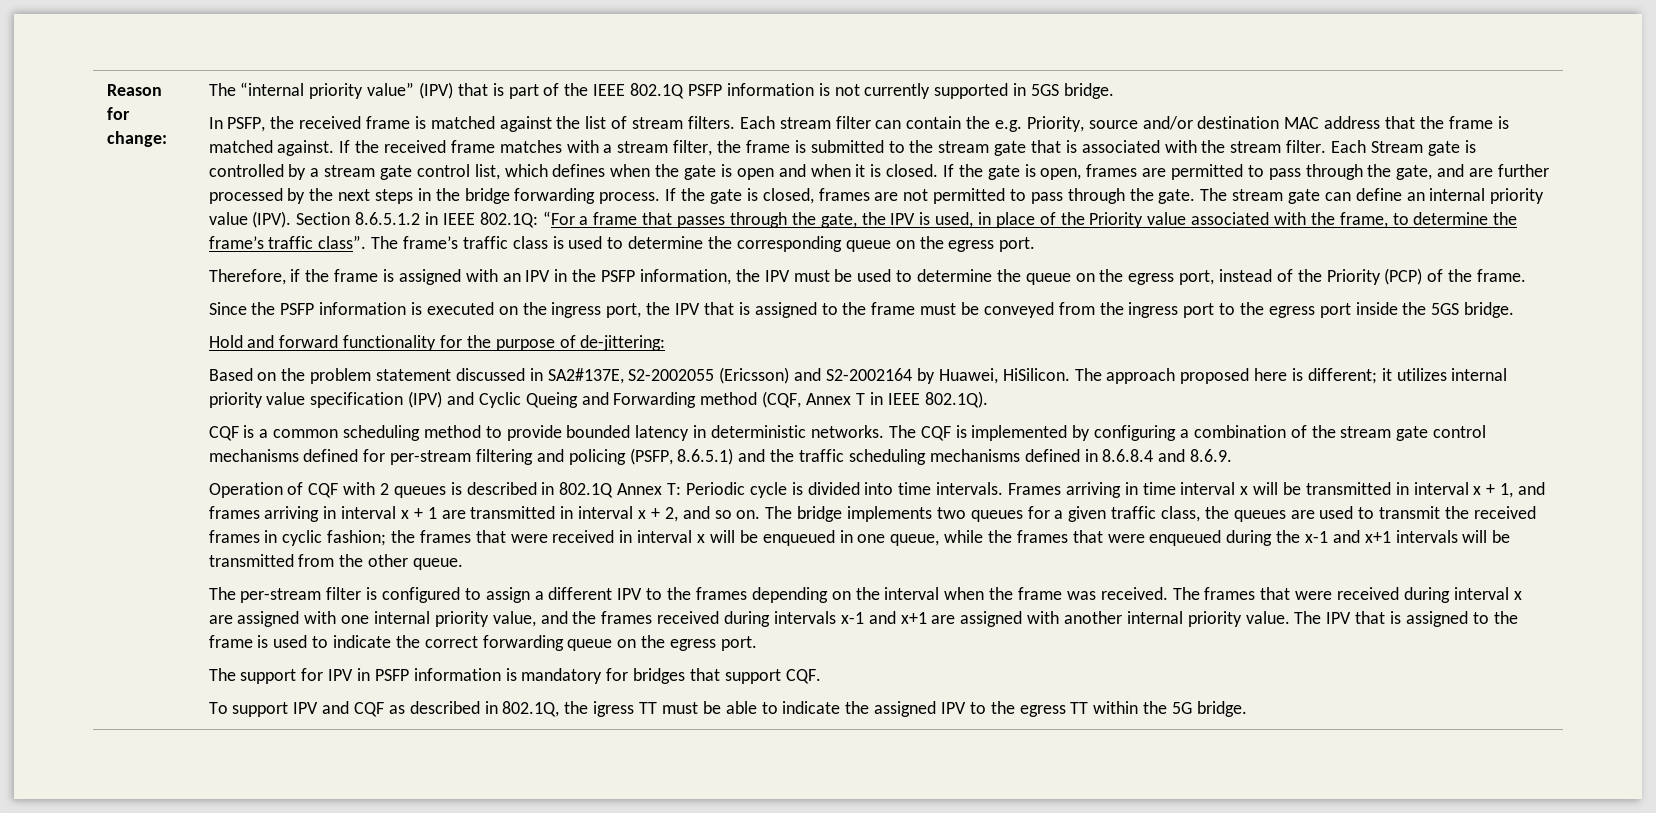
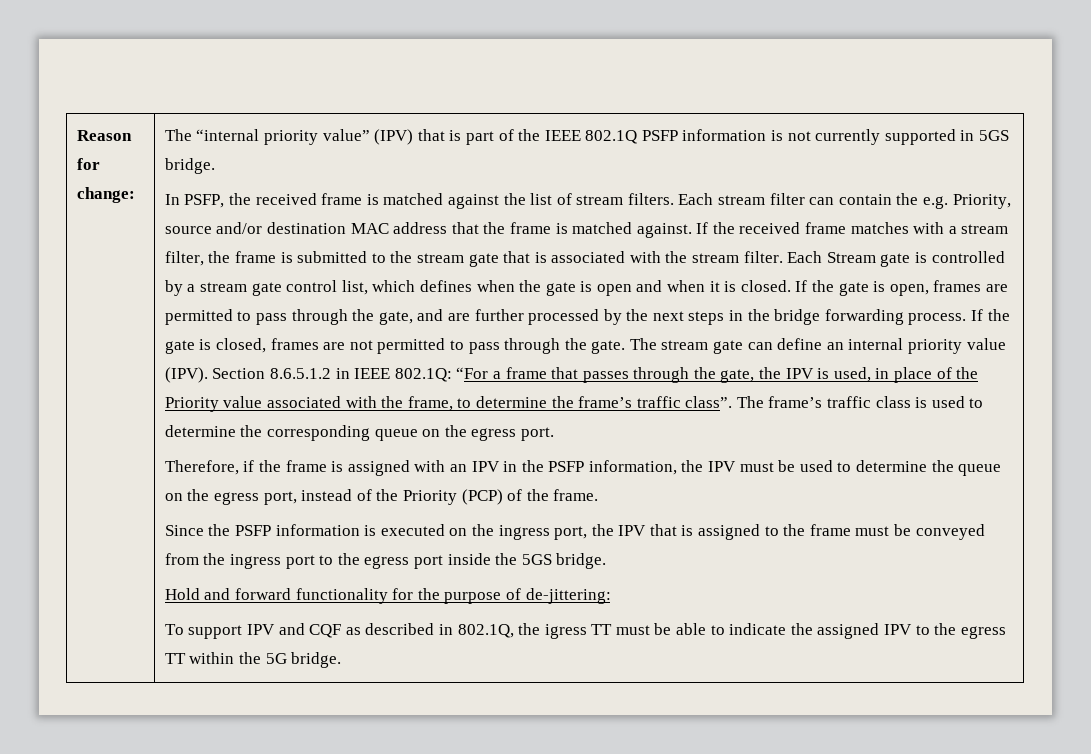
- Based on the problem statement discussed in SA2#137E, S2-2002055 (Ericsson) and S2-2002164 by Huawei, HiSilicon. The approach proposed here is different; it utilizes internal priority value specification (IPV) and Cyclic Queing and Forwarding method (CQF, Annex T in IEEE 802.1Q).
- CQF is a common scheduling method to provide bounded latency in deterministic networks. The CQF is implemented by configuring a combination of the stream gate control mechanisms defined for per-stream filtering and policing (PSFP, 8.6.5.1) and the traffic scheduling mechanisms defined in 8.6.8.4 and 8.6.9.
- Operation of CQF with 2 queues is described in 802.1Q Annex T: Periodic cycle is divided into time intervals. Frames arriving in time interval x will be transmitted in interval x + 1, and frames arriving in interval x + 1 are transmitted in interval x + 2, and so on. The bridge implements two queues for a given traffic class, the queues are used to transmit the received frames in cyclic fashion; the frames that were received in interval x will be enqueued in one queue, while the frames that were enqueued during the x-1 and x+1 intervals will be transmitted from the other queue.
- The per-stream filter is configured to assign a different IPV to the frames depending on the interval when the frame was received. The frames that were received during interval x are assigned with one internal priority value, and the frames received during intervals x-1 and x+1 are assigned with another internal priority value. The IPV that is assigned to the frame is used to indicate the correct forwarding queue on the egress port.
- The support for IPV in PSFP information is mandatory for bridges that support CQF.

